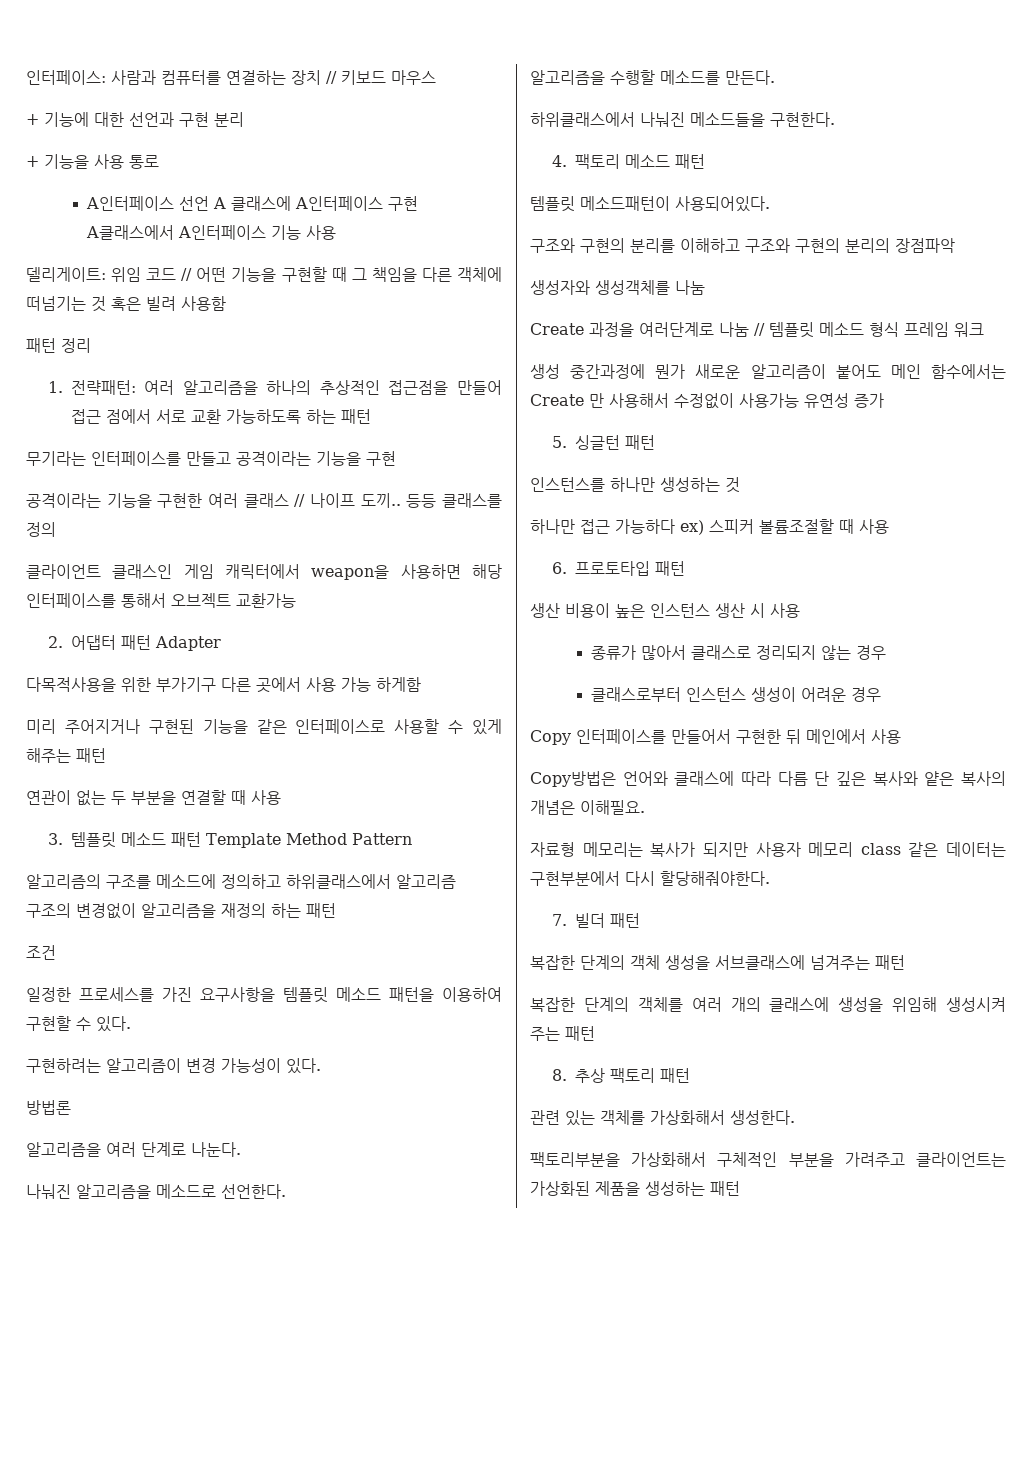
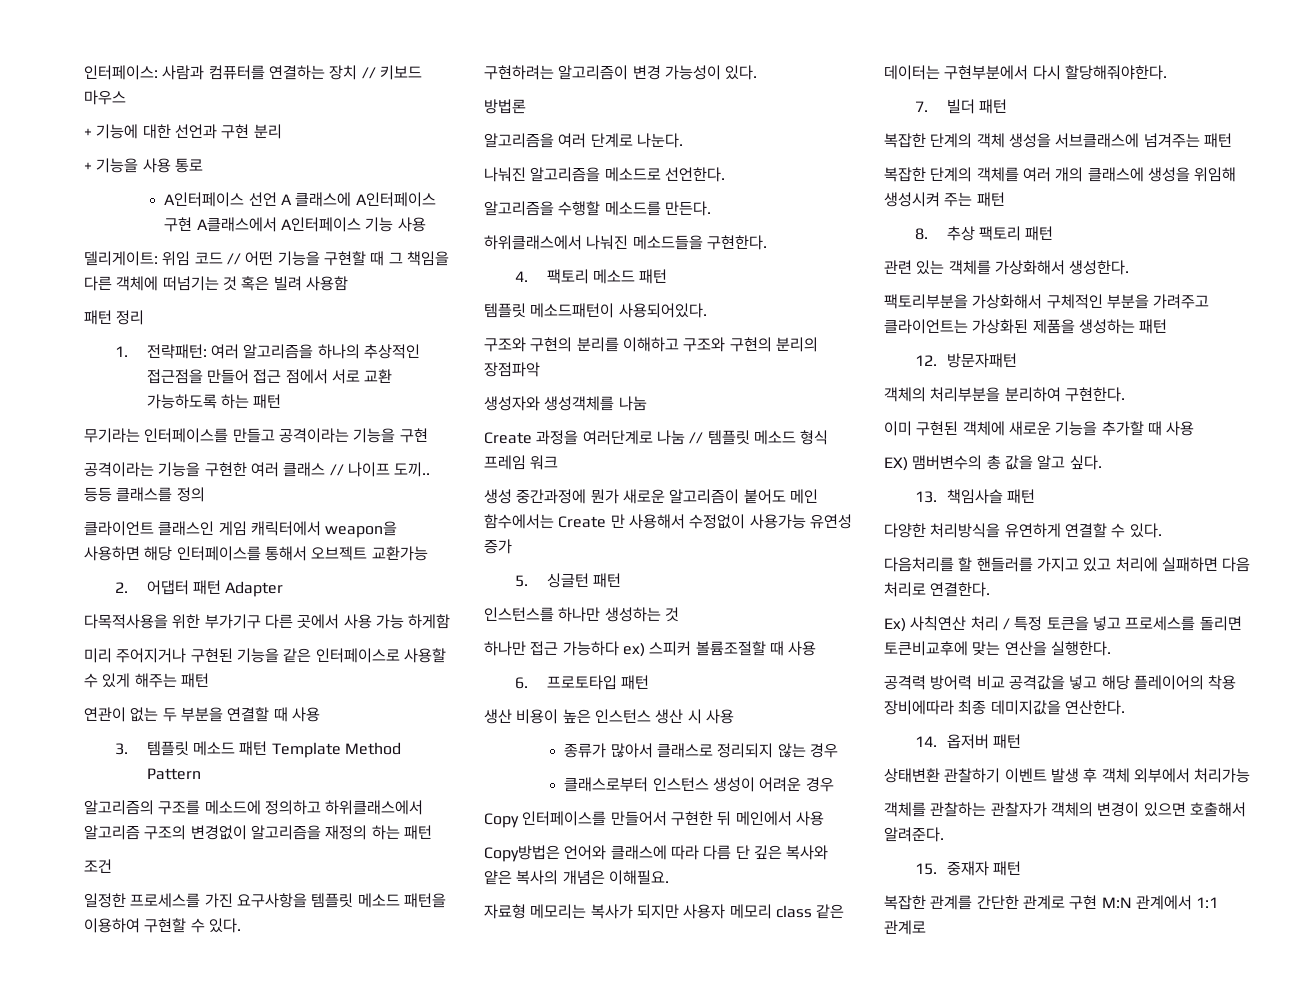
+ 12. 방문자패턴
+ 객체의 처리부분을 분리하여 구현한다.
+ 이미 구현된 객체에 새로운 기능을 추가할 때 사용
+ EX) 맴버변수의 총 값을 알고 싶다.
+ 13. 책임사슬 패턴
+ 다양한 처리방식을 유연하게 연결할 수 있다.
+ 다음처리를 할 핸들러를 가지고 있고 처리에 실패하면 다음 처리로 연결한다.
+ Ex) 사칙연산 처리 / 특정 토큰을 넣고 프로세스를 돌리면 토큰비교후에 맞는 연산을 실행한다.
+ 공격력 방어력 비교 공격값을 넣고 해당 플레이어의 착용 장비에따라 최종 데미지값을 연산한다.
+ 14. 옵저버 패턴
+ 상태변환 관찰하기 이벤트 발생 후 객체 외부에서 처리가능
+ 객체를 관찰하는 관찰자가 객체의 변경이 있으면 호출해서 알려준다.
+ 15. 중재자 패턴
+ 복잡한 관계를 간단한 관계로 구현 M:N 관계에서 1:1 관계로

